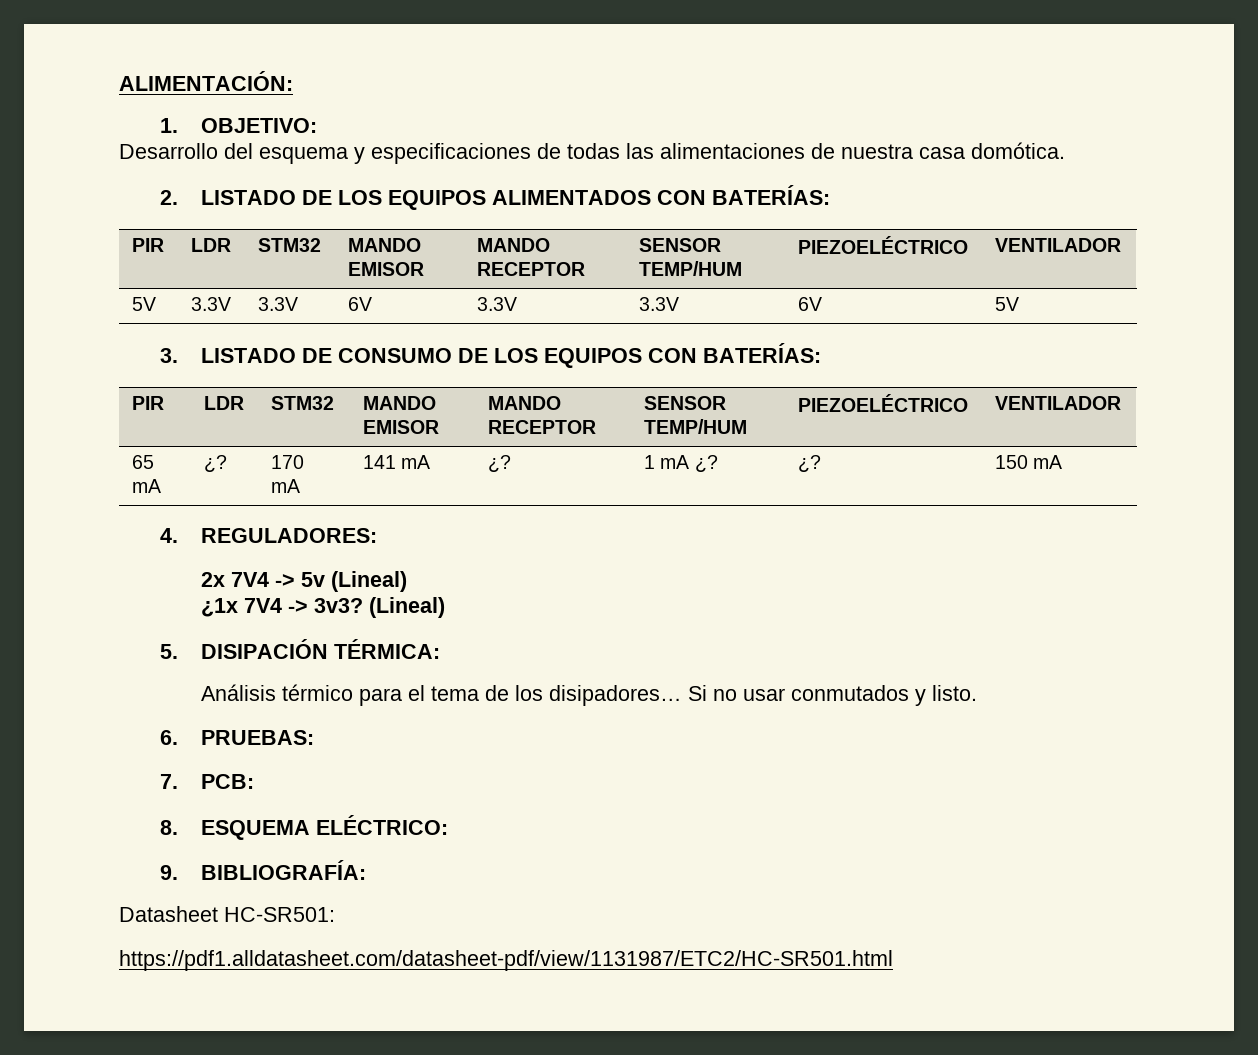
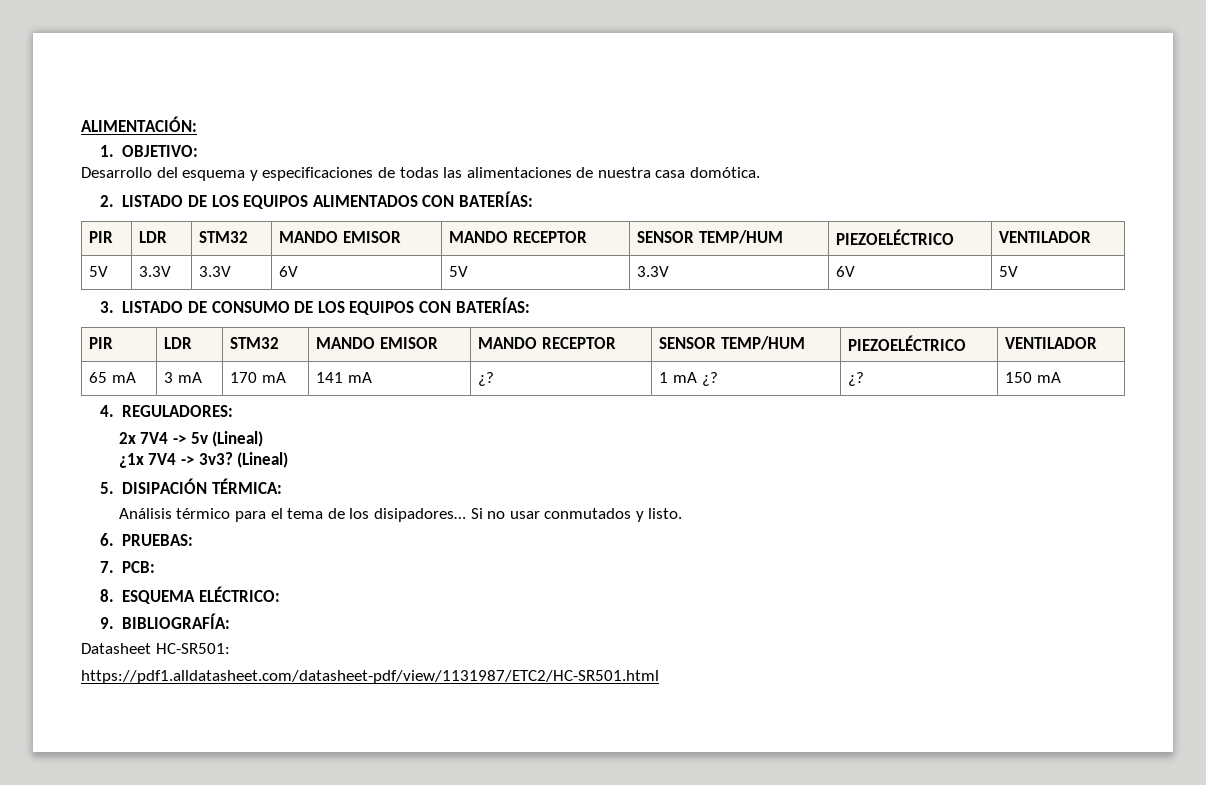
- 5V | 3.3V | 3.3V | 6V | 3.3V | 3.3V | 6V | 5V
+ 5V | 3.3V | 3.3V | 6V | 5V | 3.3V | 6V | 5V
- 65 mA | ¿? | 170 mA | 141 mA | ¿? | 1 mA ¿? | ¿? | 150 mA
+ 65 mA | 3 mA | 170 mA | 141 mA | ¿? | 1 mA ¿? | ¿? | 150 mA

